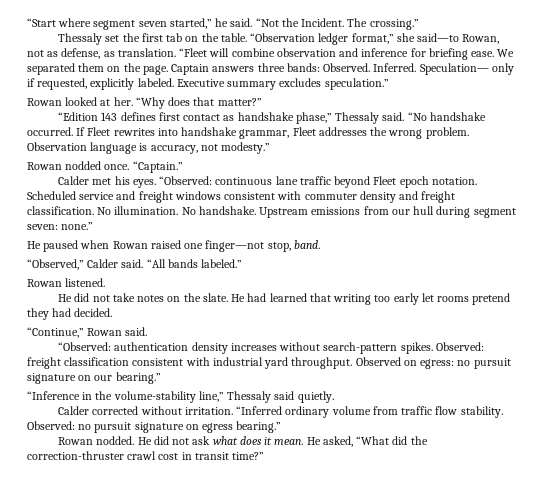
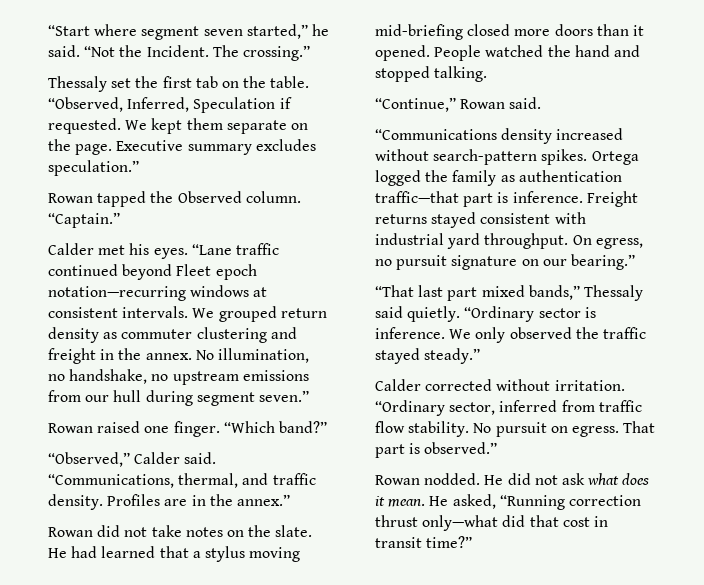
- “Observation ledger format,” she said—to Rowan, not as defense, as translation. “Fleet will combine observation and inference for briefing ease. We separated them on the page. Captain answers three bands: Observed. Inferred. Speculation— only if requested, explicitly labeled.
+ “Observed, Inferred, Speculation if requested. We kept them separate on the page.
- Rowan looked at her. “Why does that matter?”
- “Edition 143 defines first contact as handshake phase,” Thessaly said. “No handshake occurred. If Fleet rewrites into handshake grammar, Fleet addresses the wrong problem. Observation language is accuracy, not modesty.”
- Rowan nodded once.
+ Rowan tapped the Observed column.
- “Observed: continuous lane traffic beyond Fleet epoch notation. Scheduled service and freight windows consistent with commuter density and freight classification. No illumination. No handshake. Upstream emissions from our hull during segment seven: none.”
- He paused when Rowan raised one finger—not stop, band.
- “Observed,” Calder said. “All bands labeled.”
- Rowan listened.
- He did not take notes on the slate.
+ “Lane traffic continued beyond Fleet epoch notation—recurring windows at consistent intervals. We grouped return density as commuter clustering and freight in the annex. No illumination, no handshake, no upstream emissions from our hull during segment seven.”
+ Rowan raised one finger. “Which band?”
+ “Observed,” Calder said. “Communications, thermal, and traffic density. Profiles are in the annex.”
+ Rowan did not take notes on the slate.
- He had learned that writing too early let rooms pretend they had decided.
+ He had learned that a stylus moving mid-briefing closed more doors than it opened. People watched the hand and stopped talking.
  “Continue,” Rowan said.
- “Observed: authentication density increases without search-pattern spikes. Observed: freight classification consistent with industrial yard throughput.
+ “Communications density increased without search-pattern spikes. Ortega logged the family as authentication traffic—that part is inference. Freight returns stayed consistent with industrial yard throughput.
- Observed on egress: no pursuit signature on our bearing.”
+ On egress, no pursuit signature on our bearing.”
- “Inference in the volume-stability line,” Thessaly said quietly.
+ “That last part mixed bands,” Thessaly said quietly. “Ordinary sector is inference. We only observed the traffic stayed steady.”
- “Inferred ordinary volume from traffic flow stability.
+ “Ordinary sector, inferred from traffic flow stability.
- Observed: no pursuit signature on egress bearing.”
+ No pursuit on egress. That part is observed.”
- He asked, “What did the correction-thruster crawl cost in transit time?”
+ He asked, “Running correction thrust only—what did that cost in transit time?”

